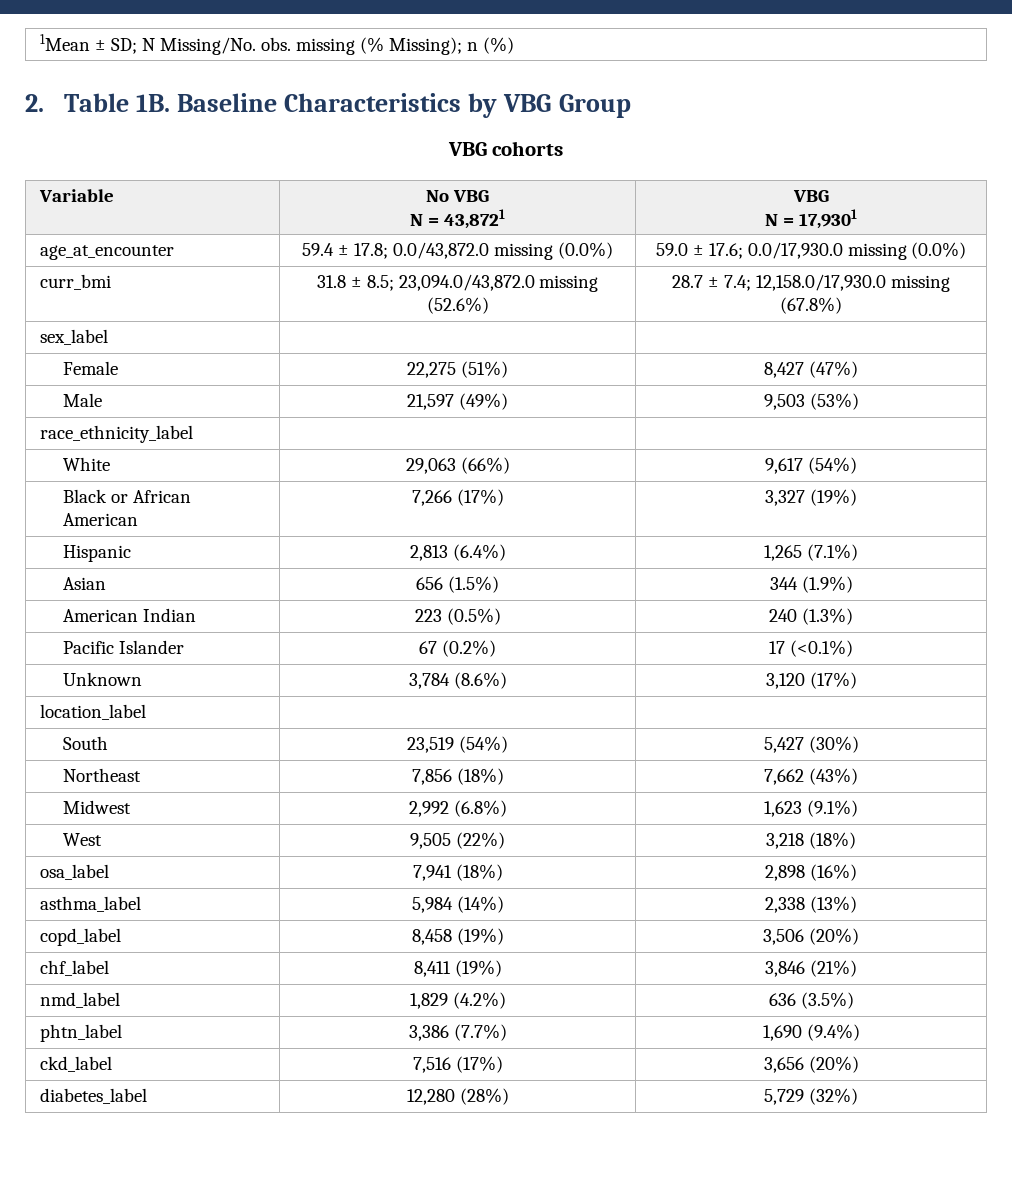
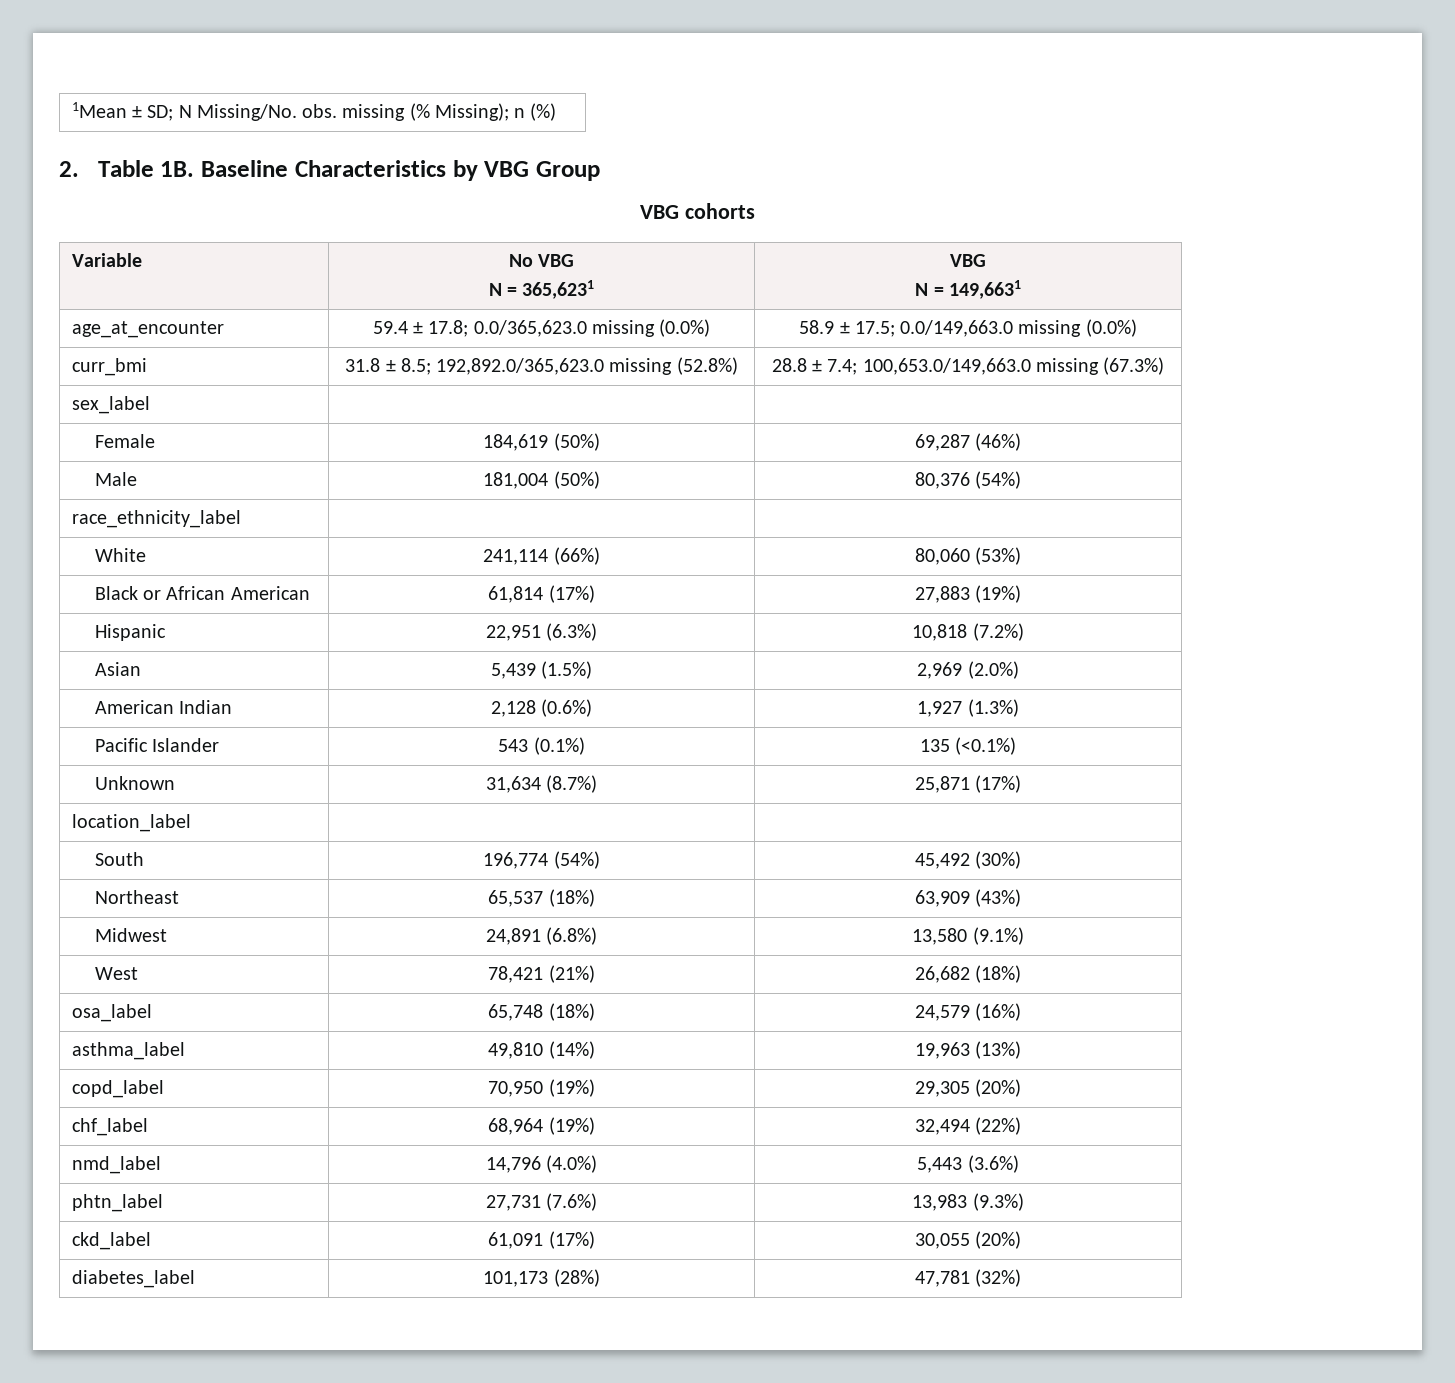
  Variable | No VBG
- N = 43,8721 | VBG
- N = 17,9301
+ N = 365,6231 | VBG
+ N = 149,6631
- age_at_encounter | 59.4 ± 17.8; 0.0/43,872.0 missing (0.0%) | 59.0 ± 17.6; 0.0/17,930.0 missing (0.0%)
+ age_at_encounter | 59.4 ± 17.8; 0.0/365,623.0 missing (0.0%) | 58.9 ± 17.5; 0.0/149,663.0 missing (0.0%)
- curr_bmi | 31.8 ± 8.5; 23,094.0/43,872.0 missing (52.6%) | 28.7 ± 7.4; 12,158.0/17,930.0 missing (67.8%)
+ curr_bmi | 31.8 ± 8.5; 192,892.0/365,623.0 missing (52.8%) | 28.8 ± 7.4; 100,653.0/149,663.0 missing (67.3%)
  sex_label | |
- Female | 22,275 (51%) | 8,427 (47%)
- Male | 21,597 (49%) | 9,503 (53%)
+ Female | 184,619 (50%) | 69,287 (46%)
+ Male | 181,004 (50%) | 80,376 (54%)
- White | 29,063 (66%) | 9,617 (54%)
+ White | 241,114 (66%) | 80,060 (53%)
- Black or African American | 7,266 (17%) | 3,327 (19%)
+ Black or African American | 61,814 (17%) | 27,883 (19%)
- Hispanic | 2,813 (6.4%) | 1,265 (7.1%)
+ Hispanic | 22,951 (6.3%) | 10,818 (7.2%)
- Asian | 656 (1.5%) | 344 (1.9%)
+ Asian | 5,439 (1.5%) | 2,969 (2.0%)
- American Indian | 223 (0.5%) | 240 (1.3%)
+ American Indian | 2,128 (0.6%) | 1,927 (1.3%)
- Pacific Islander | 67 (0.2%) | 17 (<0.1%)
+ Pacific Islander | 543 (0.1%) | 135 (<0.1%)
- Unknown | 3,784 (8.6%) | 3,120 (17%)
+ Unknown | 31,634 (8.7%) | 25,871 (17%)
- South | 23,519 (54%) | 5,427 (30%)
+ South | 196,774 (54%) | 45,492 (30%)
- Northeast | 7,856 (18%) | 7,662 (43%)
+ Northeast | 65,537 (18%) | 63,909 (43%)
- Midwest | 2,992 (6.8%) | 1,623 (9.1%)
+ Midwest | 24,891 (6.8%) | 13,580 (9.1%)
- West | 9,505 (22%) | 3,218 (18%)
+ West | 78,421 (21%) | 26,682 (18%)
- osa_label | 7,941 (18%) | 2,898 (16%)
+ osa_label | 65,748 (18%) | 24,579 (16%)
- asthma_label | 5,984 (14%) | 2,338 (13%)
+ asthma_label | 49,810 (14%) | 19,963 (13%)
- copd_label | 8,458 (19%) | 3,506 (20%)
+ copd_label | 70,950 (19%) | 29,305 (20%)
- chf_label | 8,411 (19%) | 3,846 (21%)
+ chf_label | 68,964 (19%) | 32,494 (22%)
- nmd_label | 1,829 (4.2%) | 636 (3.5%)
- phtn_label | 3,386 (7.7%) | 1,690 (9.4%)
+ nmd_label | 14,796 (4.0%) | 5,443 (3.6%)
+ phtn_label | 27,731 (7.6%) | 13,983 (9.3%)
- ckd_label | 7,516 (17%) | 3,656 (20%)
+ ckd_label | 61,091 (17%) | 30,055 (20%)
- diabetes_label | 12,280 (28%) | 5,729 (32%)
+ diabetes_label | 101,173 (28%) | 47,781 (32%)

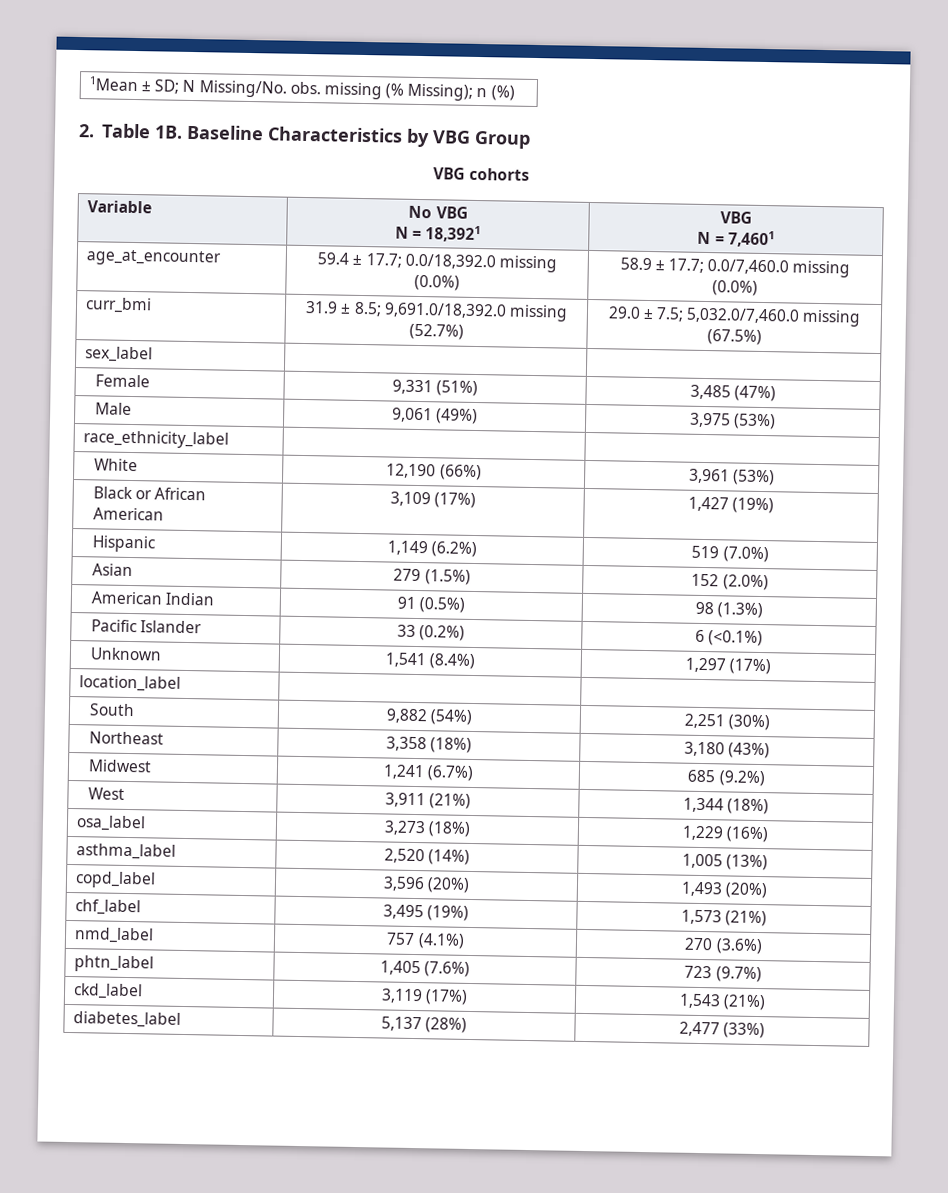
  Variable | No VBG
- N = 365,6231 | VBG
- N = 149,6631
+ N = 18,3921 | VBG
+ N = 7,4601
- age_at_encounter | 59.4 ± 17.8; 0.0/365,623.0 missing (0.0%) | 58.9 ± 17.5; 0.0/149,663.0 missing (0.0%)
+ age_at_encounter | 59.4 ± 17.7; 0.0/18,392.0 missing (0.0%) | 58.9 ± 17.7; 0.0/7,460.0 missing (0.0%)
- curr_bmi | 31.8 ± 8.5; 192,892.0/365,623.0 missing (52.8%) | 28.8 ± 7.4; 100,653.0/149,663.0 missing (67.3%)
+ curr_bmi | 31.9 ± 8.5; 9,691.0/18,392.0 missing (52.7%) | 29.0 ± 7.5; 5,032.0/7,460.0 missing (67.5%)
  sex_label | |
- Female | 184,619 (50%) | 69,287 (46%)
- Male | 181,004 (50%) | 80,376 (54%)
+ Female | 9,331 (51%) | 3,485 (47%)
+ Male | 9,061 (49%) | 3,975 (53%)
- White | 241,114 (66%) | 80,060 (53%)
+ White | 12,190 (66%) | 3,961 (53%)
- Black or African American | 61,814 (17%) | 27,883 (19%)
+ Black or African American | 3,109 (17%) | 1,427 (19%)
- Hispanic | 22,951 (6.3%) | 10,818 (7.2%)
+ Hispanic | 1,149 (6.2%) | 519 (7.0%)
- Asian | 5,439 (1.5%) | 2,969 (2.0%)
+ Asian | 279 (1.5%) | 152 (2.0%)
- American Indian | 2,128 (0.6%) | 1,927 (1.3%)
+ American Indian | 91 (0.5%) | 98 (1.3%)
- Pacific Islander | 543 (0.1%) | 135 (<0.1%)
+ Pacific Islander | 33 (0.2%) | 6 (<0.1%)
- Unknown | 31,634 (8.7%) | 25,871 (17%)
+ Unknown | 1,541 (8.4%) | 1,297 (17%)
- South | 196,774 (54%) | 45,492 (30%)
+ South | 9,882 (54%) | 2,251 (30%)
- Northeast | 65,537 (18%) | 63,909 (43%)
+ Northeast | 3,358 (18%) | 3,180 (43%)
- Midwest | 24,891 (6.8%) | 13,580 (9.1%)
+ Midwest | 1,241 (6.7%) | 685 (9.2%)
- West | 78,421 (21%) | 26,682 (18%)
+ West | 3,911 (21%) | 1,344 (18%)
- osa_label | 65,748 (18%) | 24,579 (16%)
+ osa_label | 3,273 (18%) | 1,229 (16%)
- asthma_label | 49,810 (14%) | 19,963 (13%)
+ asthma_label | 2,520 (14%) | 1,005 (13%)
- copd_label | 70,950 (19%) | 29,305 (20%)
+ copd_label | 3,596 (20%) | 1,493 (20%)
- chf_label | 68,964 (19%) | 32,494 (22%)
+ chf_label | 3,495 (19%) | 1,573 (21%)
- nmd_label | 14,796 (4.0%) | 5,443 (3.6%)
+ nmd_label | 757 (4.1%) | 270 (3.6%)
- phtn_label | 27,731 (7.6%) | 13,983 (9.3%)
+ phtn_label | 1,405 (7.6%) | 723 (9.7%)
- ckd_label | 61,091 (17%) | 30,055 (20%)
+ ckd_label | 3,119 (17%) | 1,543 (21%)
- diabetes_label | 101,173 (28%) | 47,781 (32%)
+ diabetes_label | 5,137 (28%) | 2,477 (33%)

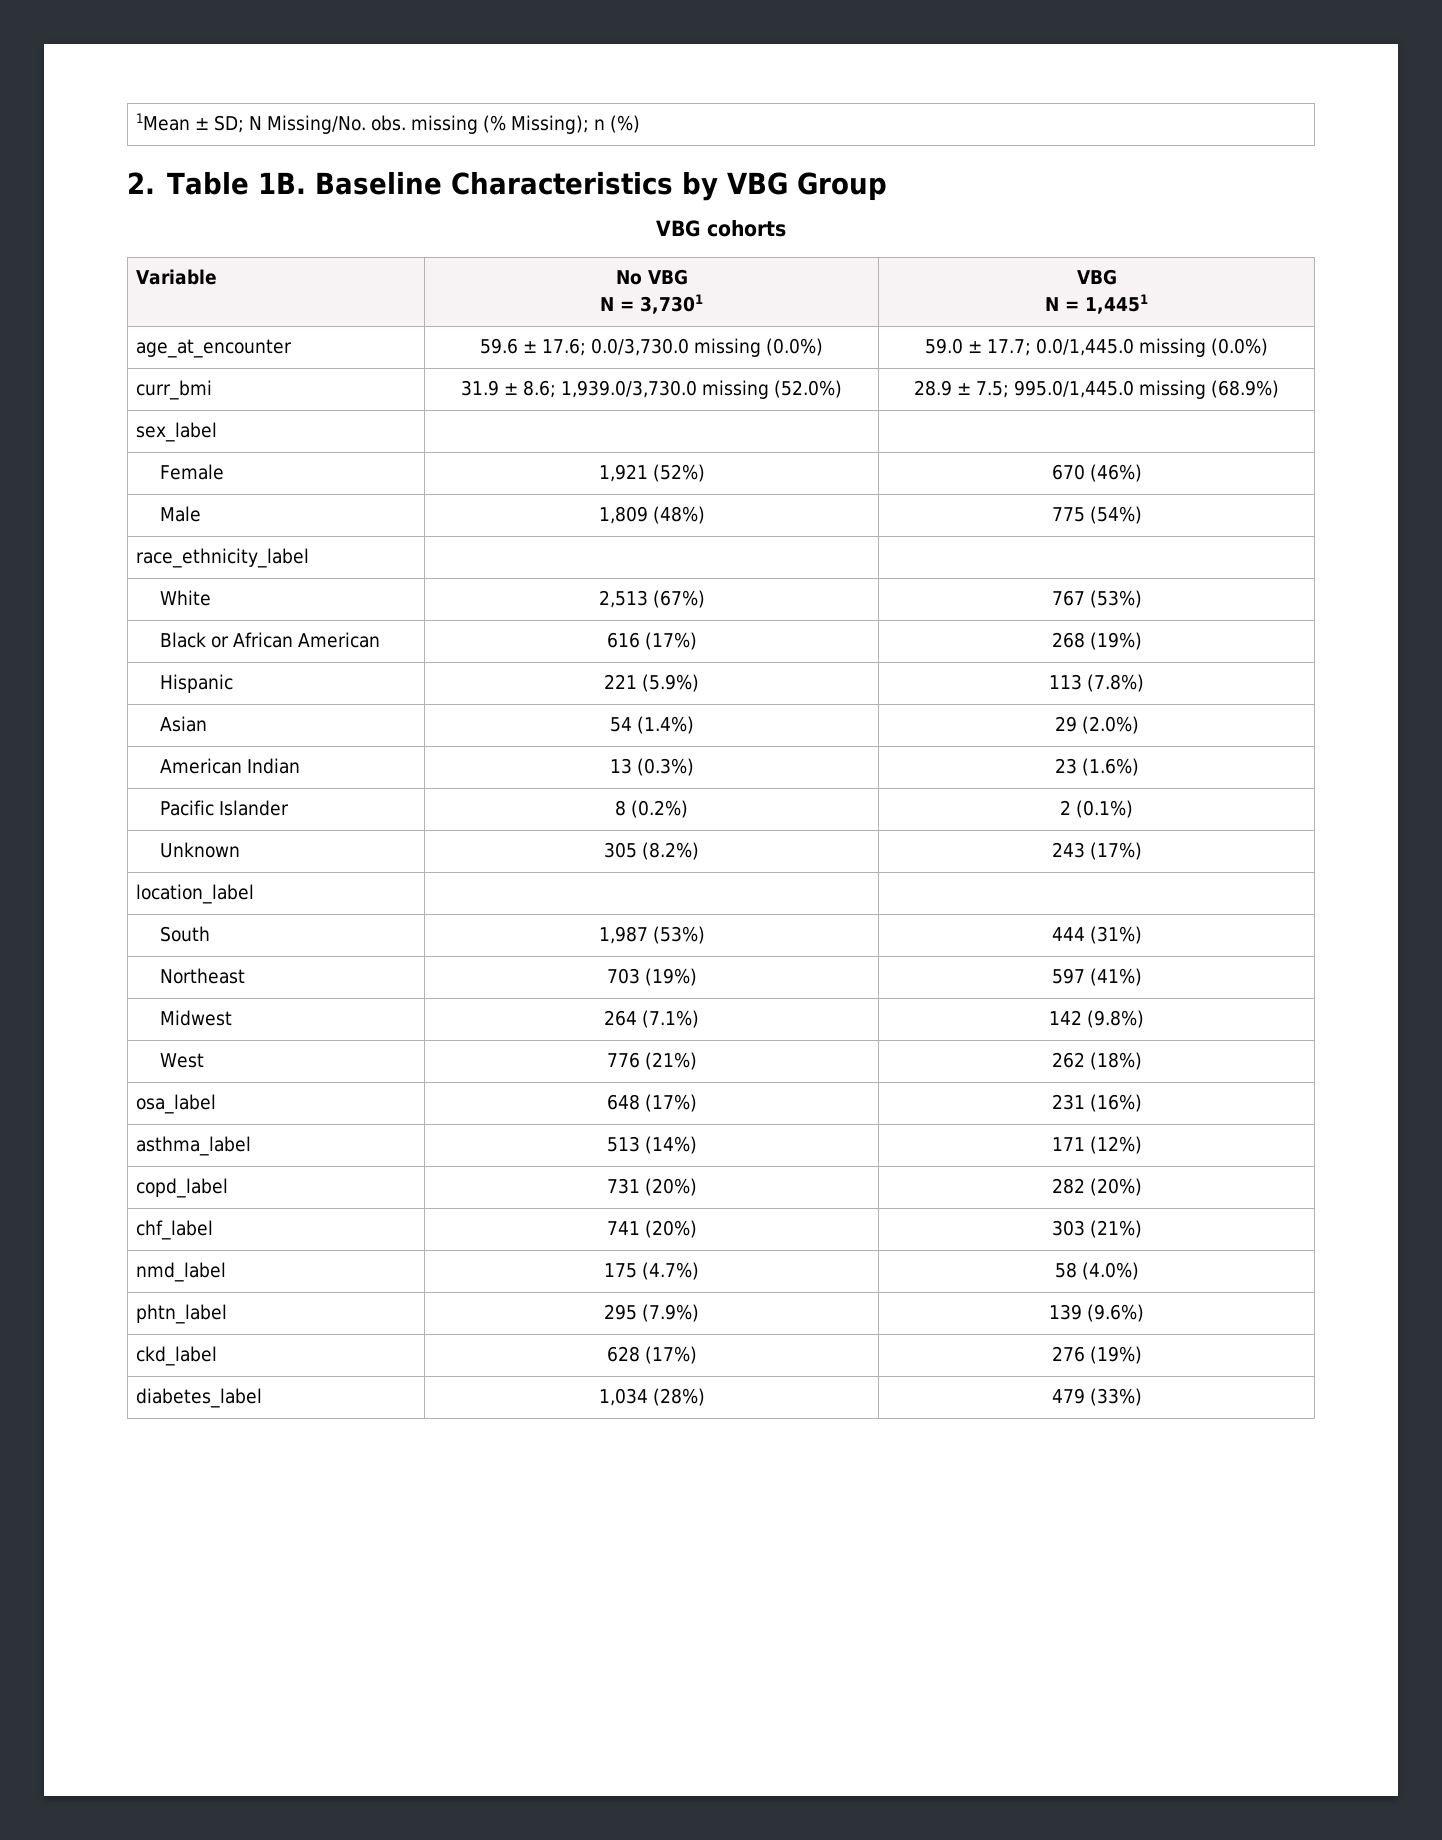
  Variable | No VBG
- N = 18,3921 | VBG
- N = 7,4601
+ N = 3,7301 | VBG
+ N = 1,4451
- age_at_encounter | 59.4 ± 17.7; 0.0/18,392.0 missing (0.0%) | 58.9 ± 17.7; 0.0/7,460.0 missing (0.0%)
+ age_at_encounter | 59.6 ± 17.6; 0.0/3,730.0 missing (0.0%) | 59.0 ± 17.7; 0.0/1,445.0 missing (0.0%)
- curr_bmi | 31.9 ± 8.5; 9,691.0/18,392.0 missing (52.7%) | 29.0 ± 7.5; 5,032.0/7,460.0 missing (67.5%)
+ curr_bmi | 31.9 ± 8.6; 1,939.0/3,730.0 missing (52.0%) | 28.9 ± 7.5; 995.0/1,445.0 missing (68.9%)
  sex_label | |
- Female | 9,331 (51%) | 3,485 (47%)
- Male | 9,061 (49%) | 3,975 (53%)
+ Female | 1,921 (52%) | 670 (46%)
+ Male | 1,809 (48%) | 775 (54%)
- White | 12,190 (66%) | 3,961 (53%)
+ White | 2,513 (67%) | 767 (53%)
- Black or African American | 3,109 (17%) | 1,427 (19%)
+ Black or African American | 616 (17%) | 268 (19%)
- Hispanic | 1,149 (6.2%) | 519 (7.0%)
- Asian | 279 (1.5%) | 152 (2.0%)
+ Hispanic | 221 (5.9%) | 113 (7.8%)
+ Asian | 54 (1.4%) | 29 (2.0%)
- American Indian | 91 (0.5%) | 98 (1.3%)
+ American Indian | 13 (0.3%) | 23 (1.6%)
- Pacific Islander | 33 (0.2%) | 6 (<0.1%)
+ Pacific Islander | 8 (0.2%) | 2 (0.1%)
- Unknown | 1,541 (8.4%) | 1,297 (17%)
+ Unknown | 305 (8.2%) | 243 (17%)
- South | 9,882 (54%) | 2,251 (30%)
- Northeast | 3,358 (18%) | 3,180 (43%)
- Midwest | 1,241 (6.7%) | 685 (9.2%)
+ South | 1,987 (53%) | 444 (31%)
+ Northeast | 703 (19%) | 597 (41%)
+ Midwest | 264 (7.1%) | 142 (9.8%)
- West | 3,911 (21%) | 1,344 (18%)
+ West | 776 (21%) | 262 (18%)
- osa_label | 3,273 (18%) | 1,229 (16%)
+ osa_label | 648 (17%) | 231 (16%)
- asthma_label | 2,520 (14%) | 1,005 (13%)
+ asthma_label | 513 (14%) | 171 (12%)
- copd_label | 3,596 (20%) | 1,493 (20%)
+ copd_label | 731 (20%) | 282 (20%)
- chf_label | 3,495 (19%) | 1,573 (21%)
+ chf_label | 741 (20%) | 303 (21%)
- nmd_label | 757 (4.1%) | 270 (3.6%)
- phtn_label | 1,405 (7.6%) | 723 (9.7%)
+ nmd_label | 175 (4.7%) | 58 (4.0%)
+ phtn_label | 295 (7.9%) | 139 (9.6%)
- ckd_label | 3,119 (17%) | 1,543 (21%)
+ ckd_label | 628 (17%) | 276 (19%)
- diabetes_label | 5,137 (28%) | 2,477 (33%)
+ diabetes_label | 1,034 (28%) | 479 (33%)

